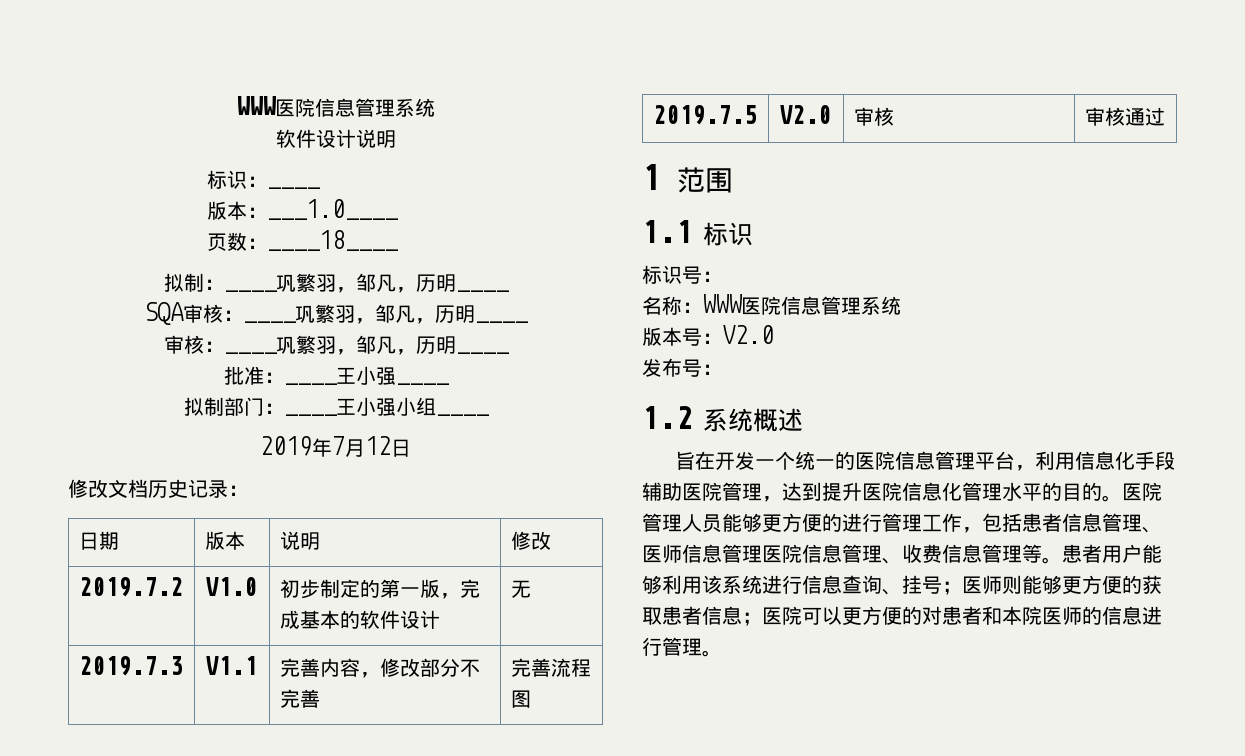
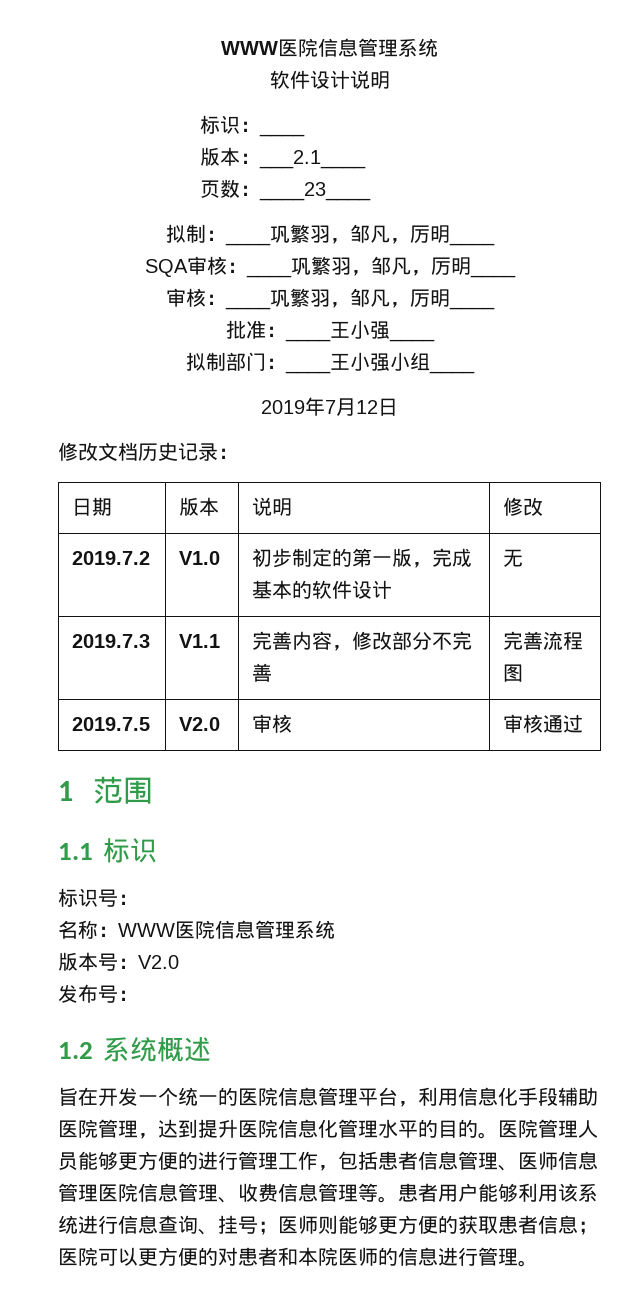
- 版本：___1.0____
+ 版本：___2.1____
- 页数：____18____
+ 页数：____23____
- 拟制：____巩繁羽，邹凡，历明____
+ 拟制：____巩繁羽，邹凡，厉明____
- SQA审核：____巩繁羽，邹凡，历明____
- 审核：____巩繁羽，邹凡，历明____
+ SQA审核：____巩繁羽，邹凡，厉明____
+ 审核：____巩繁羽，邹凡，厉明____

